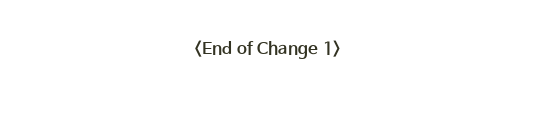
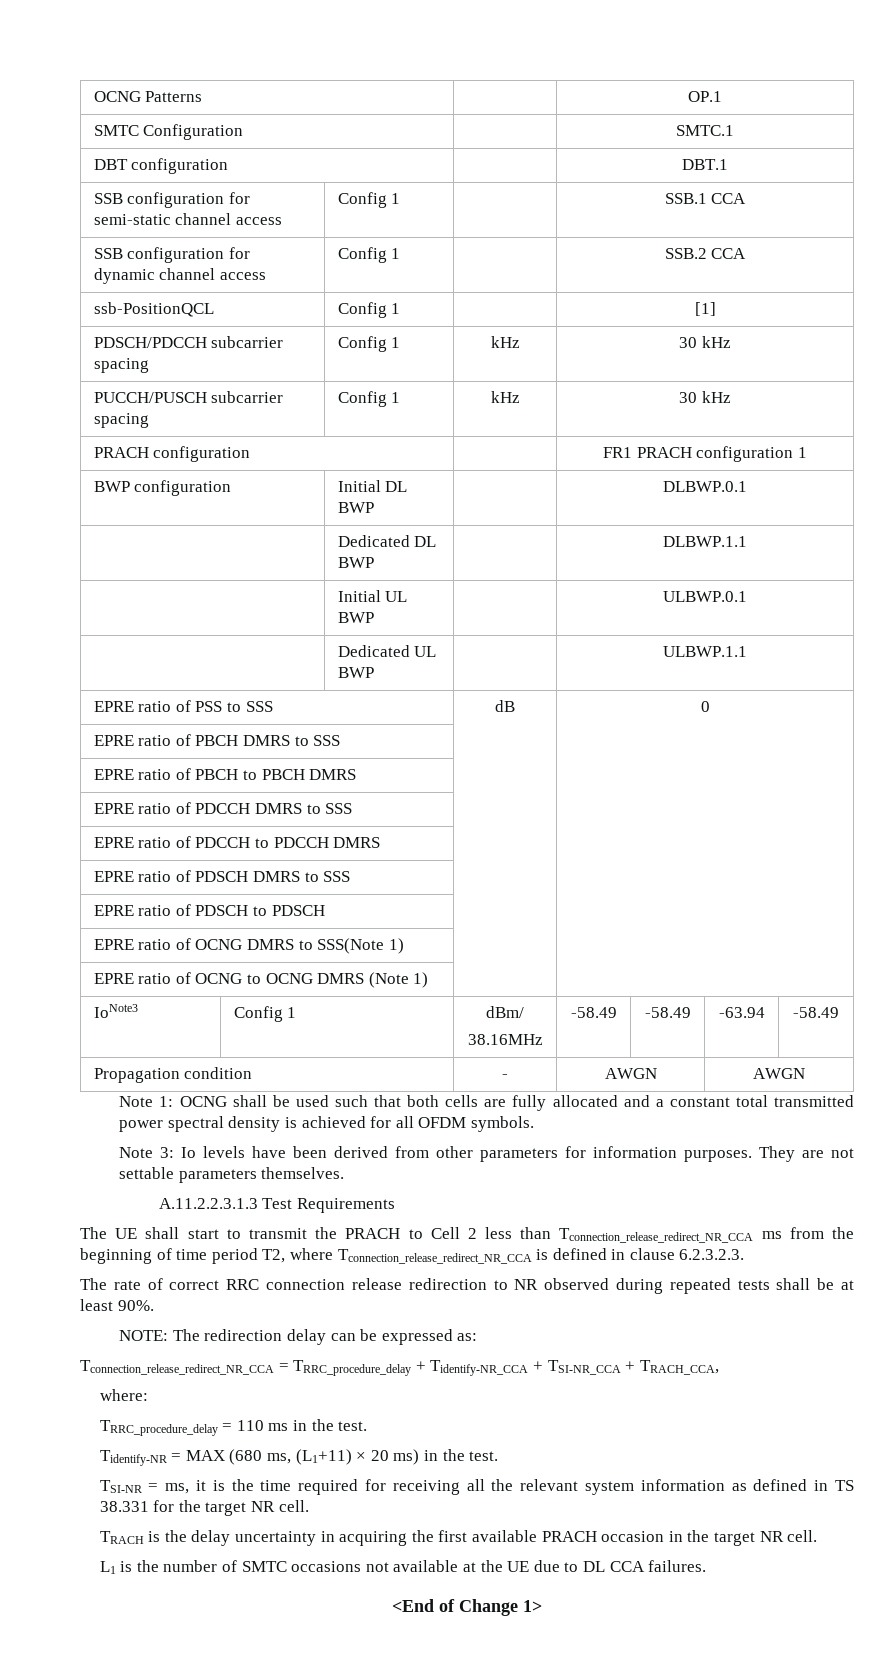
+ OCNG Patterns | | OP.1
+ SMTC Configuration | | SMTC.1
+ DBT configuration | | DBT.1
+ SSB configuration for semi-static channel access | Config 1 | | SSB.1 CCA
+ SSB configuration for dynamic channel access | Config 1 | | SSB.2 CCA
+ ssb-PositionQCL | Config 1 | | [1]
+ PDSCH/PDCCH subcarrier spacing | Config 1 | kHz | 30 kHz
+ PUCCH/PUSCH subcarrier spacing | Config 1 | kHz | 30 kHz
+ PRACH configuration | | FR1 PRACH configuration 1
+ BWP configuration | Initial DL BWP | | DLBWP.0.1
+ | Dedicated DL BWP | | DLBWP.1.1
+ | Initial UL BWP | | ULBWP.0.1
+ | Dedicated UL BWP | | ULBWP.1.1
+ EPRE ratio of PSS to SSS | dB | 0
+ EPRE ratio of PBCH DMRS to SSS | |
+ EPRE ratio of PBCH to PBCH DMRS | |
+ EPRE ratio of PDCCH DMRS to SSS | |
+ EPRE ratio of PDCCH to PDCCH DMRS | |
+ EPRE ratio of PDSCH DMRS to SSS | |
+ EPRE ratio of PDSCH to PDSCH | |
+ EPRE ratio of OCNG DMRS to SSS(Note 1) | |
+ EPRE ratio of OCNG to OCNG DMRS (Note 1) | |
+ IoNote3 | Config 1 | dBm/
+ 38.16MHz | -58.49 | -58.49 | -63.94 | -58.49
+ Propagation condition | - | AWGN | AWGN
+ Note 1: OCNG shall be used such that both cells are fully allocated and a constant total transmitted power spectral density is achieved for all OFDM symbols.
+ Note 3: Io levels have been derived from other parameters for information purposes. They are not settable parameters themselves.
+ A.11.2.2.3.1.3 Test Requirements
+ The UE shall start to transmit the PRACH to Cell 2 less than Tconnection_release_redirect_NR_CCA ms from the beginning of time period T2, where Tconnection_release_redirect_NR_CCA is defined in clause 6.2.3.2.3.
+ The rate of correct RRC connection release redirection to NR observed during repeated tests shall be at least 90%.
+ NOTE: The redirection delay can be expressed as:
+ Tconnection_release_redirect_NR_CCA = TRRC_procedure_delay + Tidentify-NR_CCA + TSI-NR_CCA + TRACH_CCA,
+ where:
+ TRRC_procedure_delay = 110 ms in the test.
+ Tidentify-NR = MAX (680 ms, (L1+11) × 20 ms) in the test.
+ TSI-NR = ms, it is the time required for receiving all the relevant system information as defined in TS 38.331 for the target NR cell.
+ TRACH is the delay uncertainty in acquiring the first available PRACH occasion in the target NR cell.
+ L1 is the number of SMTC occasions not available at the UE due to DL CCA failures.

